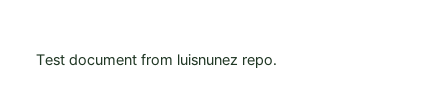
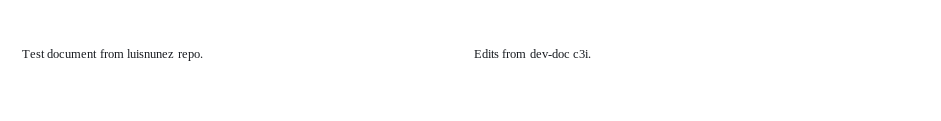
+ Edits from dev-doc c3i.

